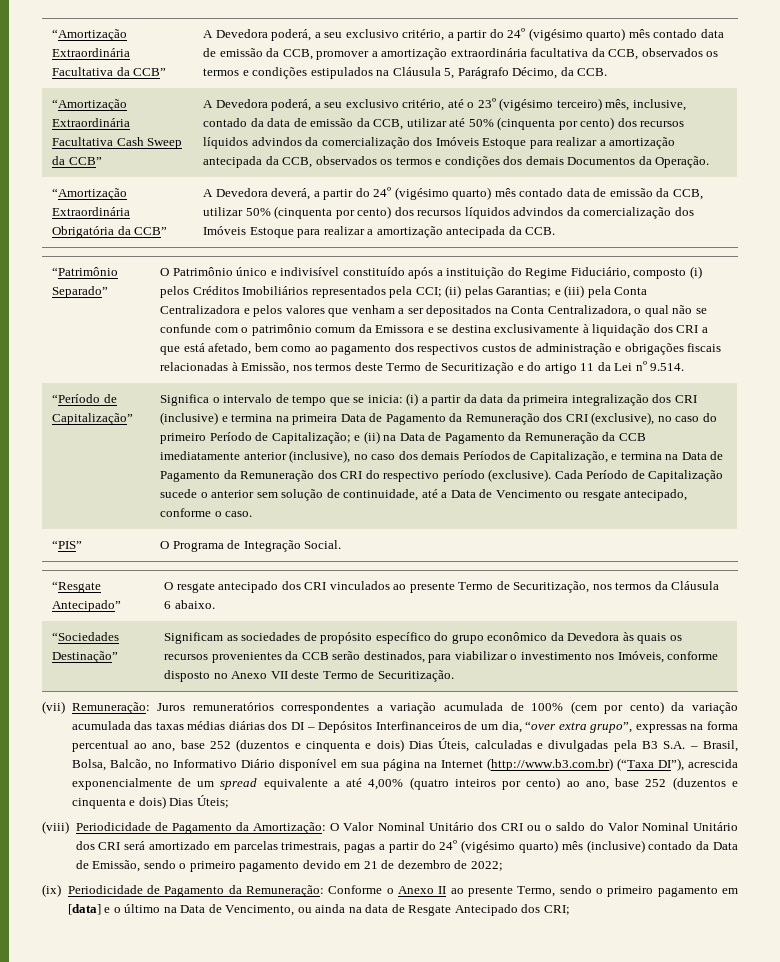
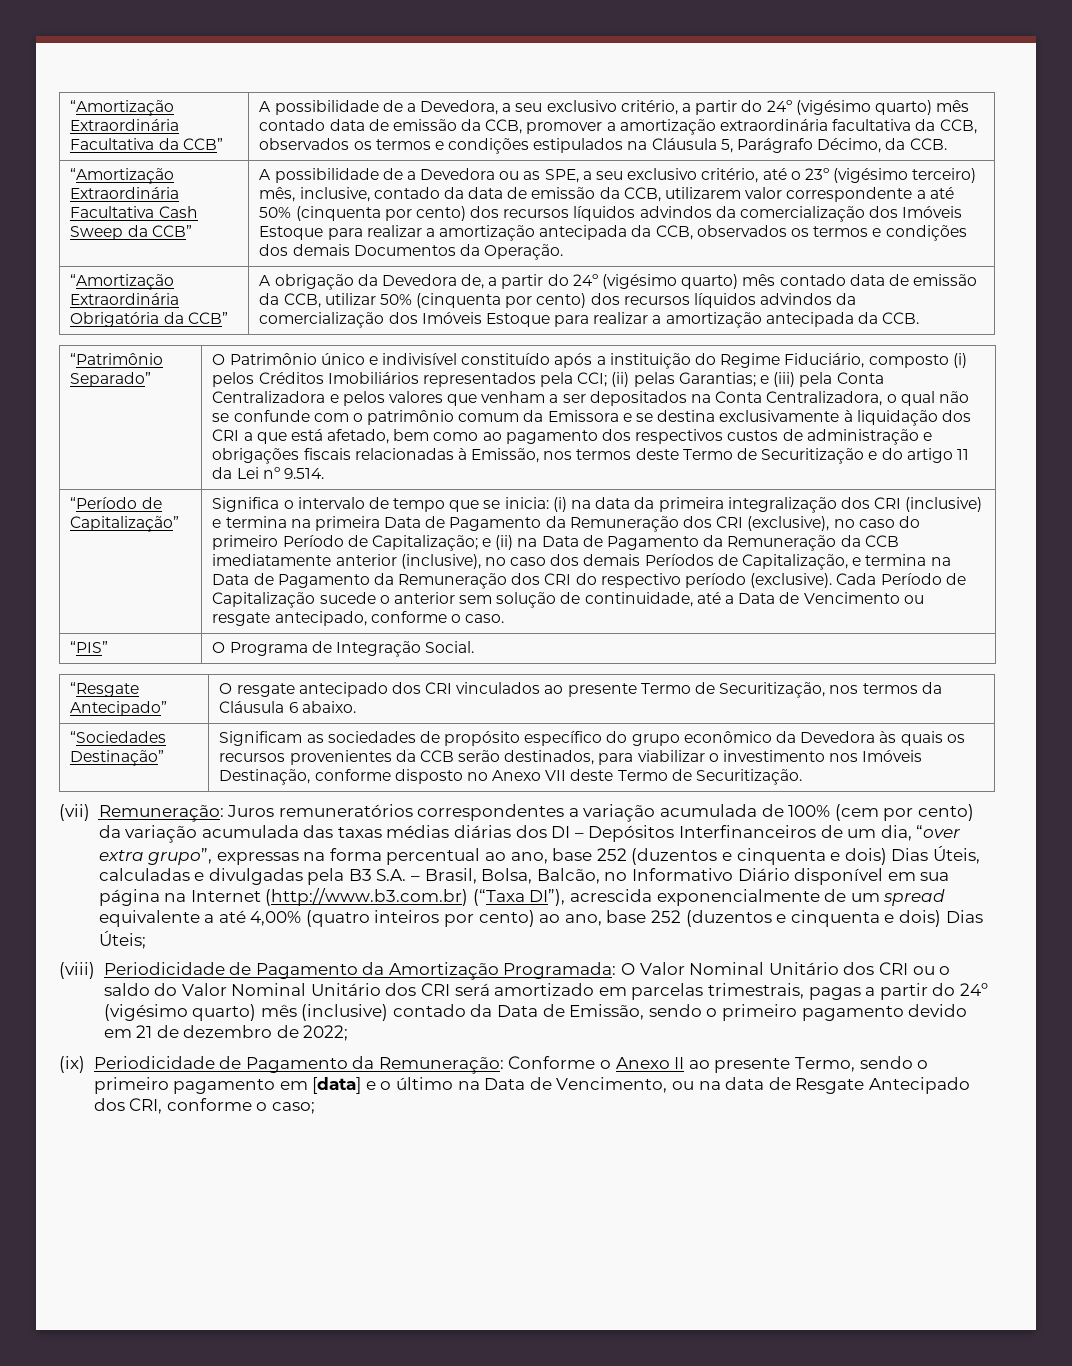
- A Devedora poderá, a seu exclusivo critério, a partir do 24º (vigésimo quarto) mês contado data de emissão da CCB, promover a amortização extraordinária facultativa da CCB, observados os termos e condições estipulados na Cláusula 5, Parágrafo Décimo, da CCB.
+ A possibilidade de a Devedora, a seu exclusivo critério, a partir do 24º (vigésimo quarto) mês contado data de emissão da CCB, promover a amortização extraordinária facultativa da CCB, observados os termos e condições estipulados na Cláusula 5, Parágrafo Décimo, da CCB.
- A Devedora poderá, a seu exclusivo critério, até o 23º (vigésimo terceiro) mês, inclusive, contado da data de emissão da CCB, utilizar até 50% (cinquenta por cento) dos recursos líquidos advindos da comercialização dos Imóveis Estoque para realizar a amortização antecipada da CCB, observados os termos e condições dos demais Documentos da Operação.
+ A possibilidade de a Devedora ou as SPE, a seu exclusivo critério, até o 23º (vigésimo terceiro) mês, inclusive, contado da data de emissão da CCB, utilizarem valor correspondente a até 50% (cinquenta por cento) dos recursos líquidos advindos da comercialização dos Imóveis Estoque para realizar a amortização antecipada da CCB, observados os termos e condições dos demais Documentos da Operação.
- A Devedora deverá, a partir do 24º (vigésimo quarto) mês contado data de emissão da CCB, utilizar 50% (cinquenta por cento) dos recursos líquidos advindos da comercialização dos Imóveis Estoque para realizar a amortização antecipada da CCB.
+ A obrigação da Devedora de, a partir do 24º (vigésimo quarto) mês contado data de emissão da CCB, utilizar 50% (cinquenta por cento) dos recursos líquidos advindos da comercialização dos Imóveis Estoque para realizar a amortização antecipada da CCB.
- (i) a partir da data da primeira integralização dos CRI (inclusive) e termina na primeira Data de Pagamento da Remuneração dos CRI (exclusive), no caso do primeiro Período de Capitalização;
+ (i) na data da primeira integralização dos CRI (inclusive) e termina na primeira Data de Pagamento da Remuneração dos CRI (exclusive), no caso do primeiro Período de Capitalização;
- “Sociedades Destinação” | Significam as sociedades de propósito específico do grupo econômico da Devedora às quais os recursos provenientes da CCB serão destinados, para viabilizar o investimento nos Imóveis, conforme disposto no Anexo VII deste Termo de Securitização.
+ “Sociedades Destinação” | Significam as sociedades de propósito específico do grupo econômico da Devedora às quais os recursos provenientes da CCB serão destinados, para viabilizar o investimento nos Imóveis Destinação, conforme disposto no Anexo VII deste Termo de Securitização.
- (viii) Periodicidade de Pagamento da Amortização: O Valor Nominal Unitário dos CRI ou o saldo do Valor Nominal Unitário dos CRI será amortizado em parcelas trimestrais, pagas a partir do 24º (vigésimo quarto) mês (inclusive) contado da Data de Emissão, sendo o primeiro pagamento devido em 21 de dezembro de 2022;
+ (viii) Periodicidade de Pagamento da Amortização Programada: O Valor Nominal Unitário dos CRI ou o saldo do Valor Nominal Unitário dos CRI será amortizado em parcelas trimestrais, pagas a partir do 24º (vigésimo quarto) mês (inclusive) contado da Data de Emissão, sendo o primeiro pagamento devido em 21 de dezembro de 2022;
- (ix) Periodicidade de Pagamento da Remuneração: Conforme o Anexo II ao presente Termo, sendo o primeiro pagamento em [data] e o último na Data de Vencimento, ou ainda na data de Resgate Antecipado dos CRI;
+ (ix) Periodicidade de Pagamento da Remuneração: Conforme o Anexo II ao presente Termo, sendo o primeiro pagamento em [data] e o último na Data de Vencimento, ou na data de Resgate Antecipado dos CRI, conforme o caso;

